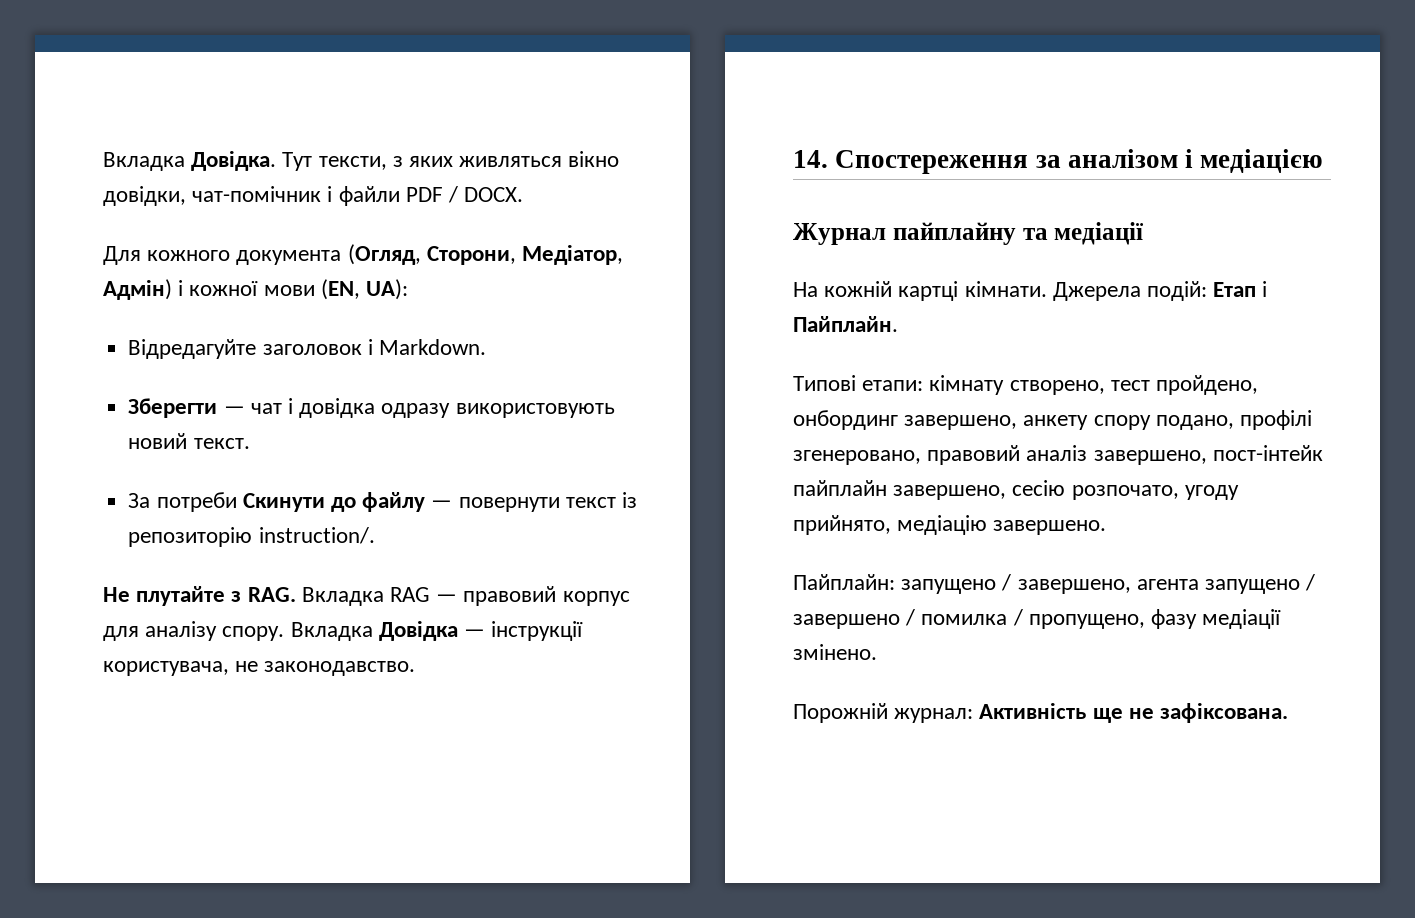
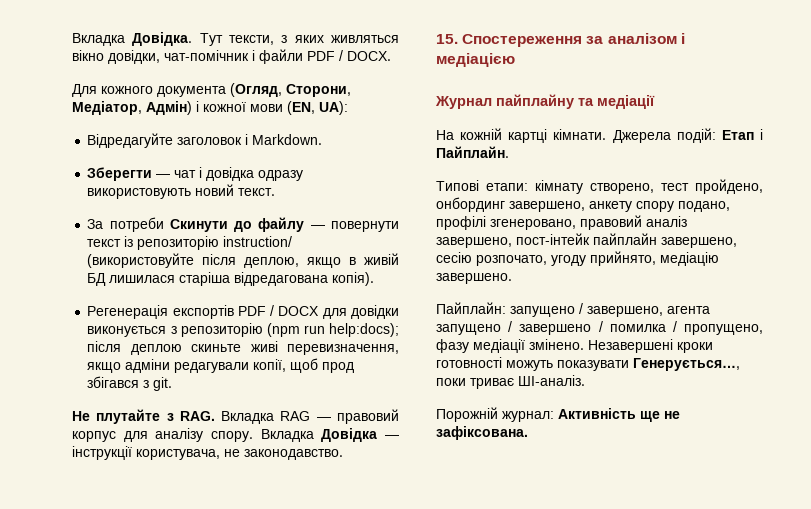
- За потреби Скинути до файлу — повернути текст із репозиторію instruction/.
+ За потреби Скинути до файлу — повернути текст із репозиторію instruction/ (використовуйте після деплою, якщо в живій БД лишилася старіша відредагована копія).
+ Регенерація експортів PDF / DOCX для довідки виконується з репозиторію (npm run help:docs); після деплою скиньте живі перевизначення, якщо адміни редагували копії, щоб прод збігався з git.
- 14. Спостереження за аналізом і медіацією
+ 15. Спостереження за аналізом і медіацією
+ Незавершені кроки готовності можуть показувати Генерується…, поки триває ШІ-аналіз.

